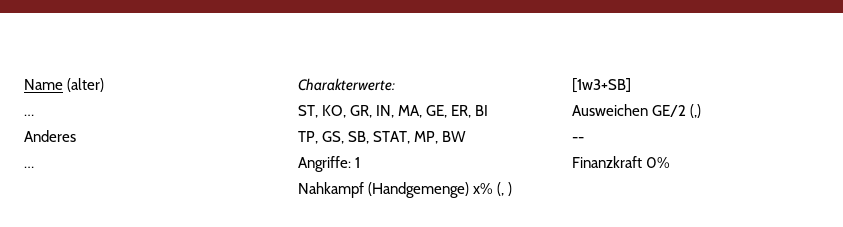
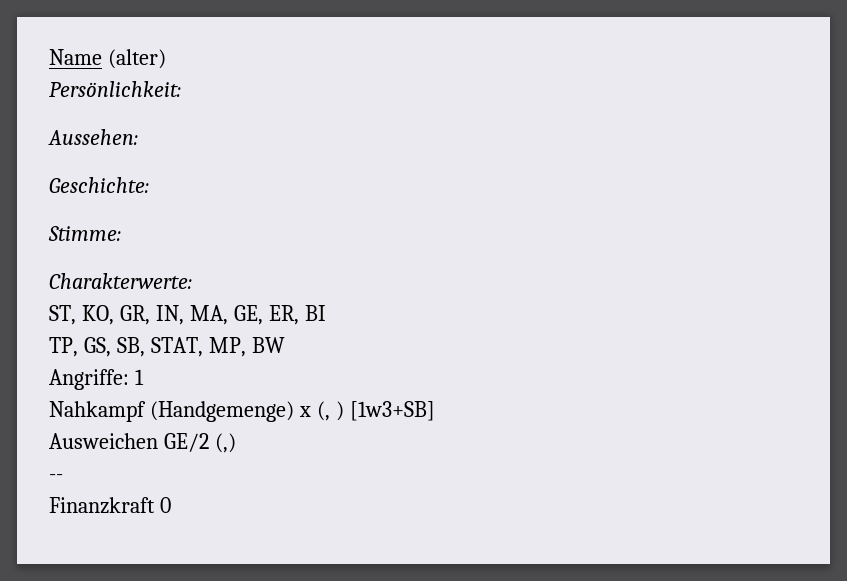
  Name (alter)
- …
- Anderes
- …
+ Persönlichkeit:
+ Aussehen:
+ Geschichte:
+ Stimme:
- Nahkampf (Handgemenge) x% (, ) [1w3+SB]
+ Nahkampf (Handgemenge) x (, ) [1w3+SB]
- Finanzkraft 0%
+ Finanzkraft 0

